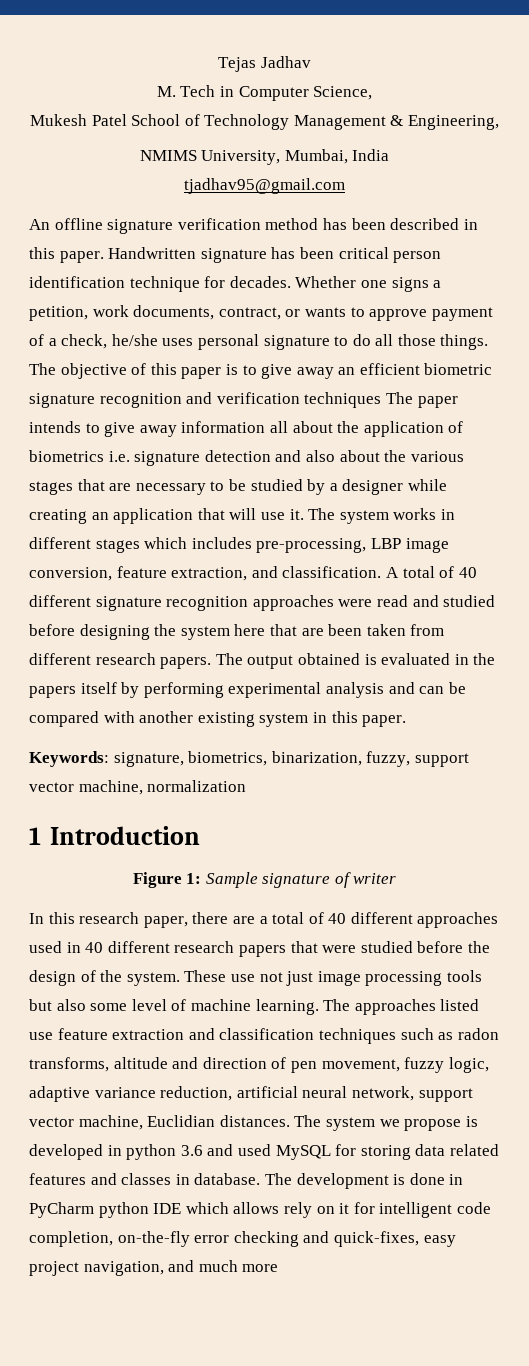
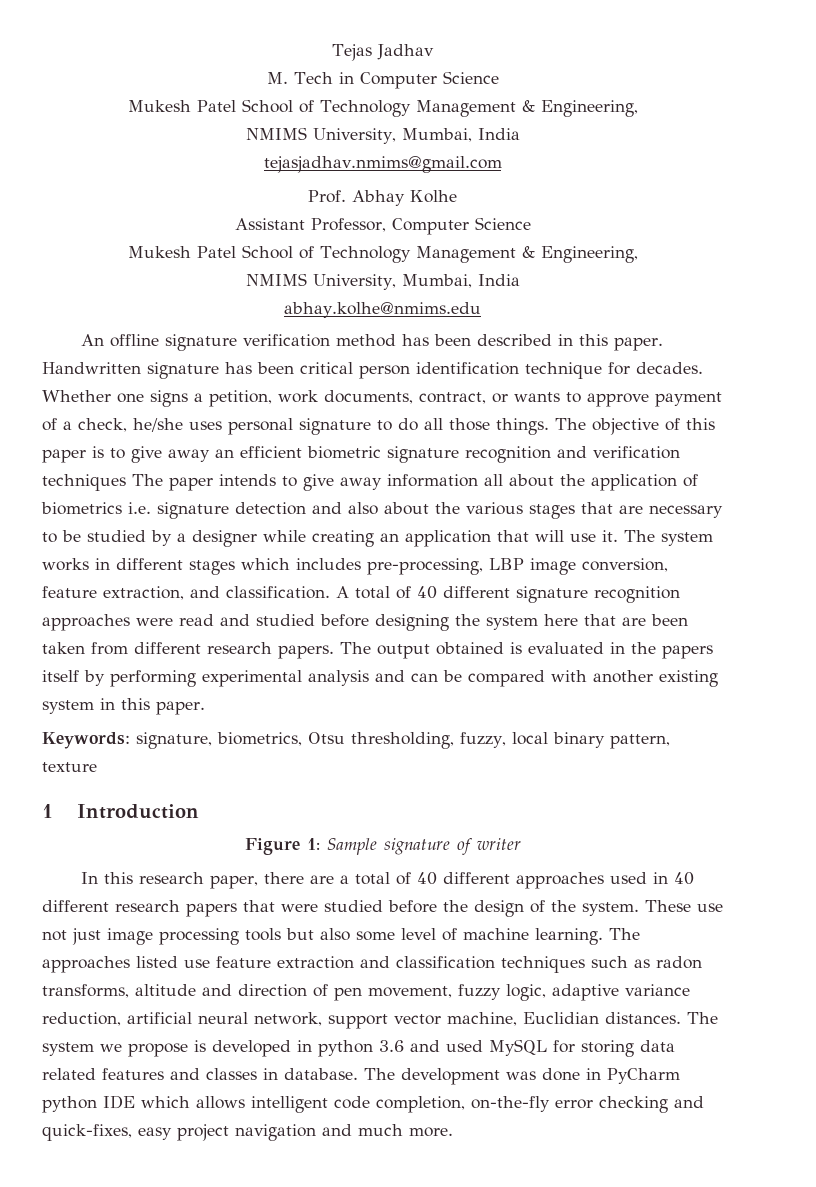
- M. Tech in Computer Science,
+ M. Tech in Computer Science
- tjadhav95@gmail.com
+ tejasjadhav.nmims@gmail.com
+ Prof. Abhay Kolhe
+ Assistant Professor, Computer Science
+ Mukesh Patel School of Technology Management & Engineering,
+ NMIMS University, Mumbai, India
+ abhay.kolhe@nmims.edu
- Keywords: signature, biometrics, binarization, fuzzy, support vector machine, normalization
+ Keywords: signature, biometrics, Otsu thresholding, fuzzy, local binary pattern, texture
- The development is done in PyCharm python IDE which allows rely on it for intelligent code completion, on-the-fly error checking and quick-fixes, easy project navigation, and much more
+ The development was done in PyCharm python IDE which allows intelligent code completion, on-the-fly error checking and quick-fixes, easy project navigation and much more.

